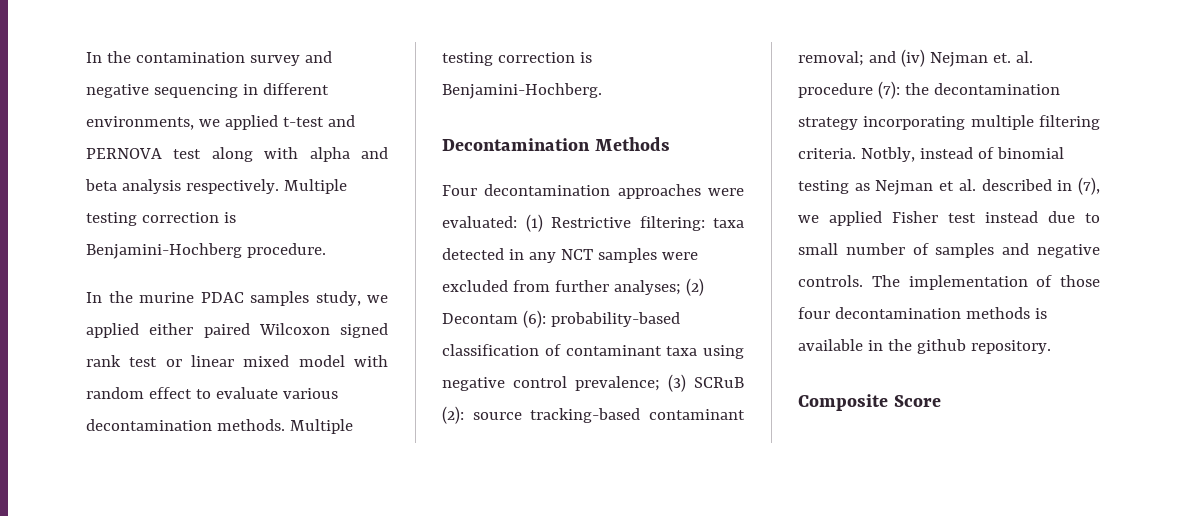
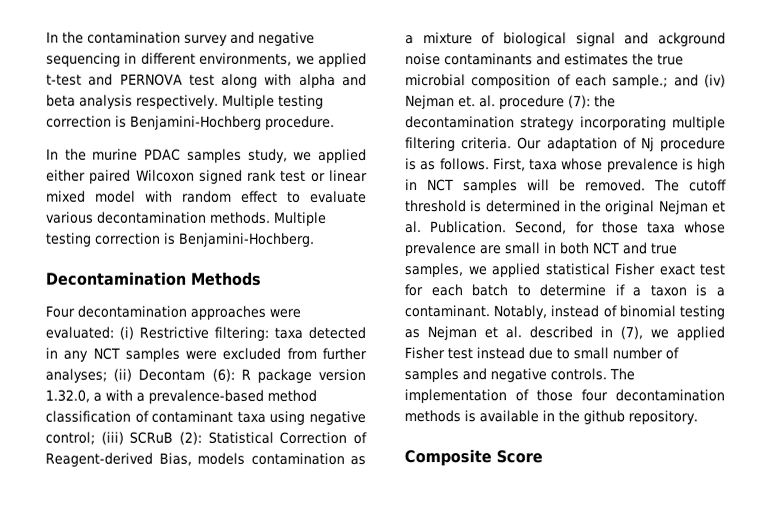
- Four decontamination approaches were evaluated: (1) Restrictive filtering: taxa detected in any NCT samples were excluded from further analyses; (2) Decontam (6): probability-based classification of contaminant taxa using negative control prevalence; (3) SCRuB (2): source tracking-based contaminant removal; and (iv) Nejman et. al. procedure (7): the decontamination strategy incorporating multiple filtering criteria.
+ Four decontamination approaches were evaluated: (i) Restrictive filtering: taxa detected in any NCT samples were excluded from further analyses; (ii) Decontam (6): R package version 1.32.0, a with a prevalence-based method classification of contaminant taxa using negative control; (iii) SCRuB (2): Statistical Correction of Reagent-derived Bias, models contamination as a mixture of biological signal and ackground noise contaminants and estimates the true microbial composition of each sample.; and (iv) Nejman et. al. procedure (7): the decontamination strategy incorporating multiple filtering criteria.
- Notbly, instead of binomial testing as Nejman et al. described in (7), we applied Fisher test instead due to small number of samples and negative controls.
+ Our adaptation of Nj procedure is as follows. First, taxa whose prevalence is high in NCT samples will be removed. The cutoff threshold is determined in the original Nejman et al. Publication. Second, for those taxa whose prevalence are small in both NCT and true samples, we applied statistical Fisher exact test for each batch to determine if a taxon is a contaminant. Notably, instead of binomial testing as Nejman et al. described in (7), we applied Fisher test instead due to small number of samples and negative controls.

